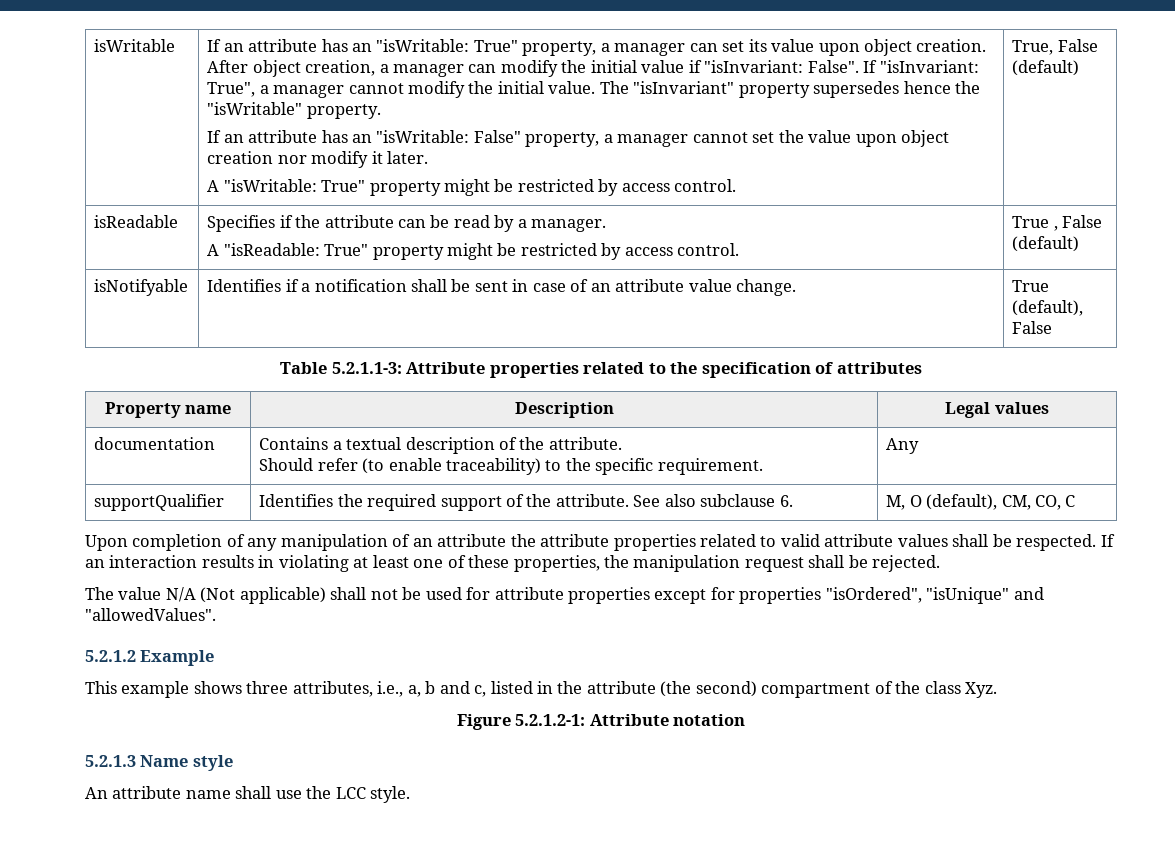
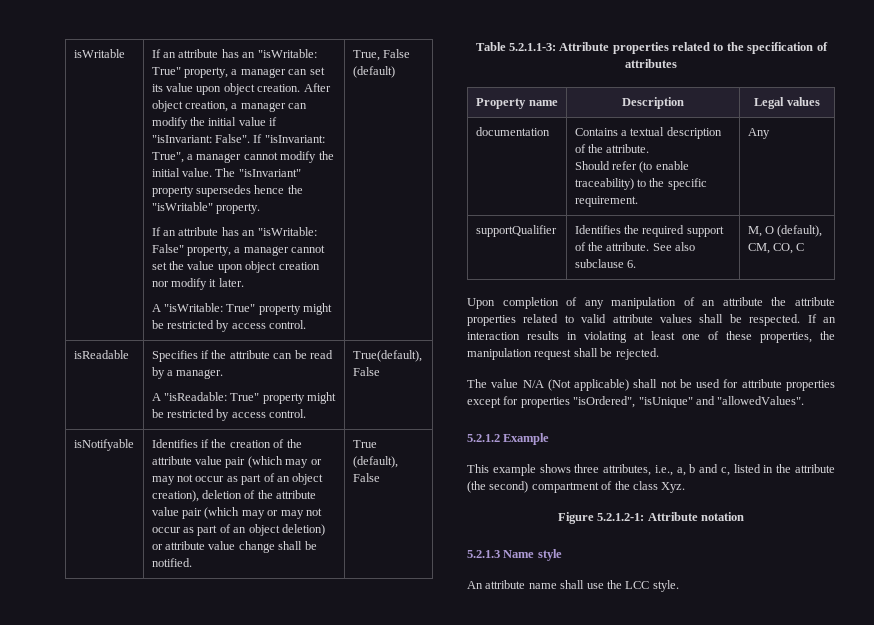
  isReadable | Specifies if the attribute can be read by a manager.
- A "isReadable: True" property might be restricted by access control. | True , False (default)
+ A "isReadable: True" property might be restricted by access control. | True(default), False
- Identifies if a notification shall be sent in case of an attribute value change.
+ Identifies if the creation of the attribute value pair (which may or may not occur as part of an object creation), deletion of the attribute value pair (which may or may not occur as part of an object deletion) or attribute value change shall be notified.

